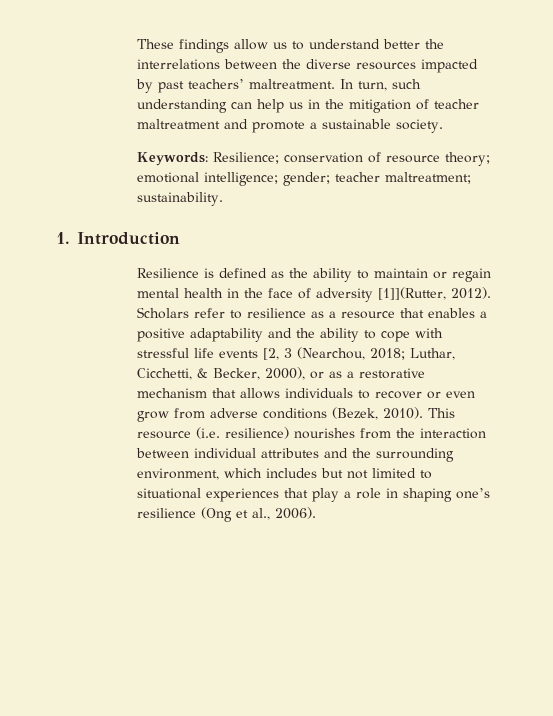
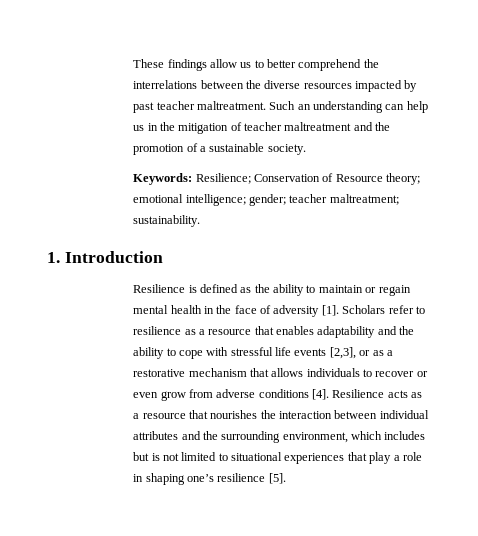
- These findings allow us to understand better the interrelations between the diverse resources impacted by past teachers’ maltreatment. In turn, such understanding can help us in the mitigation of teacher maltreatment and promote a sustainable society.
+ These findings allow us to better comprehend the interrelations between the diverse resources impacted by past teacher maltreatment. Such an understanding can help us in the mitigation of teacher maltreatment and the promotion of a sustainable society.
- Keywords: Resilience; conservation of resource theory; emotional intelligence; gender; teacher maltreatment; sustainability.
+ Keywords: Resilience; Conservation of Resource theory; emotional intelligence; gender; teacher maltreatment; sustainability.
- Resilience is defined as the ability to maintain or regain mental health in the face of adversity [1]](Rutter, 2012).
+ Resilience is defined as the ability to maintain or regain mental health in the face of adversity [1].
- Scholars refer to resilience as a resource that enables a positive adaptability and the ability to cope with stressful life events [2, 3 (Nearchou, 2018; Luthar, Cicchetti, & Becker, 2000), or as a restorative mechanism that allows individuals to recover or even grow from adverse conditions (Bezek, 2010). This resource (i.e. resilience) nourishes from the interaction between individual attributes and the surrounding environment, which includes but not limited to situational experiences that play a role in shaping one’s resilience (Ong et al., 2006).
+ Scholars refer to resilience as a resource that enables adaptability and the ability to cope with stressful life events [2,3], or as a restorative mechanism that allows individuals to recover or even grow from adverse conditions [4]. Resilience acts as a resource that nourishes the interaction between individual attributes and the surrounding environment, which includes but is not limited to situational experiences that play a role in shaping one’s resilience [5].

